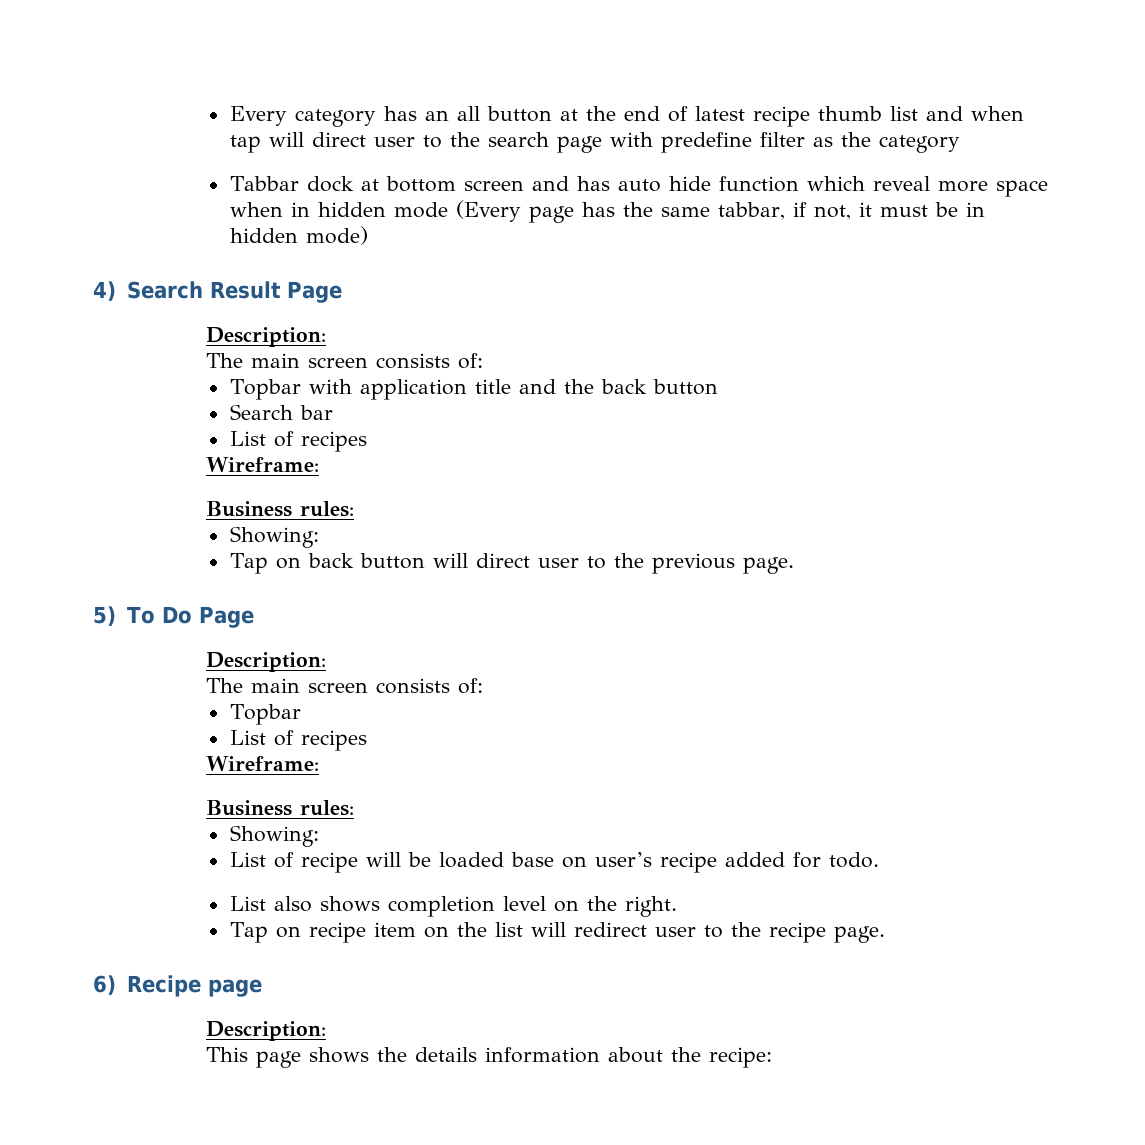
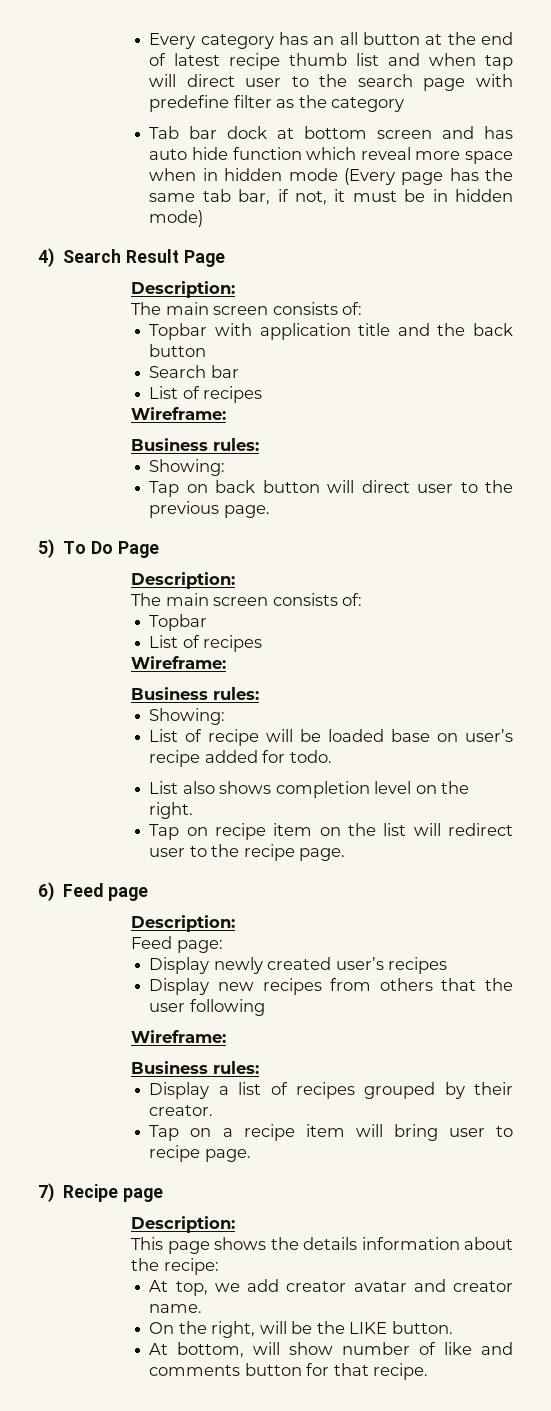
- Tabbar dock at bottom screen and has auto hide function which reveal more space when in hidden mode (Every page has the same tabbar, if not, it must be in hidden mode)
+ Tab bar dock at bottom screen and has auto hide function which reveal more space when in hidden mode (Every page has the same tab bar, if not, it must be in hidden mode)
- 6) Recipe page
+ 6) Feed page
+ Description:
+ Feed page:
+ Display newly created user’s recipes
+ Display new recipes from others that the user following
+ Wireframe:
+ Business rules:
+ Display a list of recipes grouped by their creator.
+ Tap on a recipe item will bring user to recipe page.
+ 7) Recipe page
+ At top, we add creator avatar and creator name.
+ On the right, will be the LIKE button.
+ At bottom, will show number of like and comments button for that recipe.

